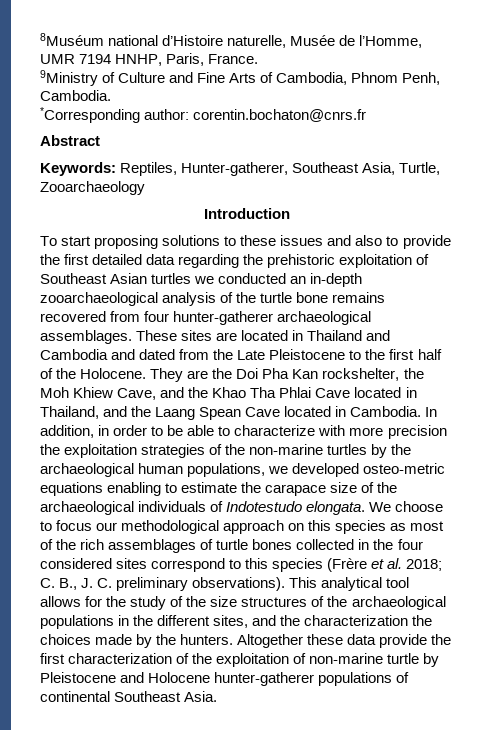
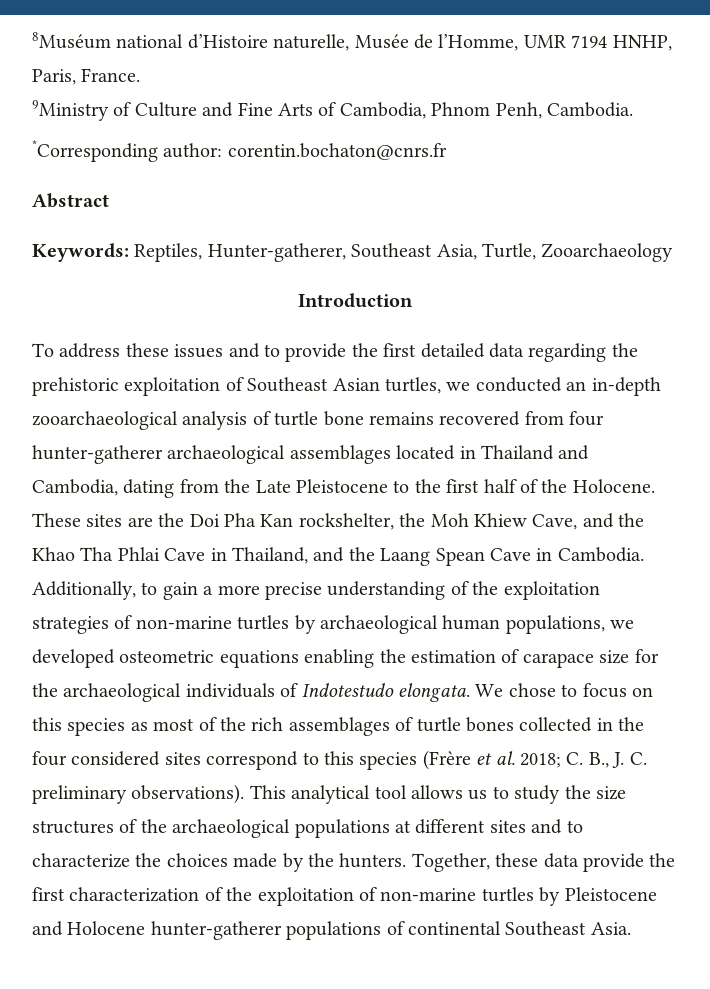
- To start proposing solutions to these issues and also to provide the first detailed data regarding the prehistoric exploitation of Southeast Asian turtles we conducted an in-depth zooarchaeological analysis of the turtle bone remains recovered from four hunter-gatherer archaeological assemblages. These sites are located in Thailand and Cambodia and dated from the Late Pleistocene to the first half of the Holocene.
+ To address these issues and to provide the first detailed data regarding the prehistoric exploitation of Southeast Asian turtles, we conducted an in-depth zooarchaeological analysis of turtle bone remains recovered from four hunter-gatherer archaeological assemblages located in Thailand and Cambodia, dating from the Late Pleistocene to the first half of the Holocene.
- They are the Doi Pha Kan rockshelter, the Moh Khiew Cave, and the Khao Tha Phlai Cave located in Thailand, and the Laang Spean Cave located in Cambodia.
+ These sites are the Doi Pha Kan rockshelter, the Moh Khiew Cave, and the Khao Tha Phlai Cave in Thailand, and the Laang Spean Cave in Cambodia.
- In addition, in order to be able to characterize with more precision the exploitation strategies of the non-marine turtles by the archaeological human populations, we developed osteo-metric equations enabling to estimate the carapace size of the archaeological individuals of Indotestudo elongata.
+ Additionally, to gain a more precise understanding of the exploitation strategies of non-marine turtles by archaeological human populations, we developed osteometric equations enabling the estimation of carapace size for the archaeological individuals of Indotestudo elongata.
- We choose to focus our methodological approach on this species as most of the rich assemblages of turtle bones collected in the four considered sites correspond to this species (Frère et al. 2018; C. B., J. C. preliminary observations).
+ We chose to focus on this species as most of the rich assemblages of turtle bones collected in the four considered sites correspond to this species (Frère et al. 2018; C. B., J. C. preliminary observations).
- This analytical tool allows for the study of the size structures of the archaeological populations in the different sites, and the characterization the choices made by the hunters.
+ This analytical tool allows us to study the size structures of the archaeological populations at different sites and to characterize the choices made by the hunters.
- Altogether these data provide the first characterization of the exploitation of non-marine turtle by Pleistocene and Holocene hunter-gatherer populations of continental Southeast Asia.
+ Together, these data provide the first characterization of the exploitation of non-marine turtles by Pleistocene and Holocene hunter-gatherer populations of continental Southeast Asia.

